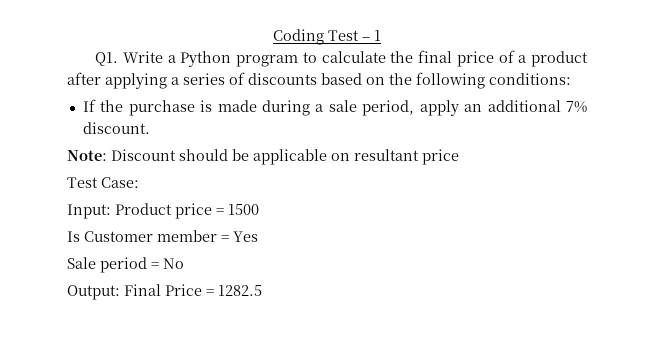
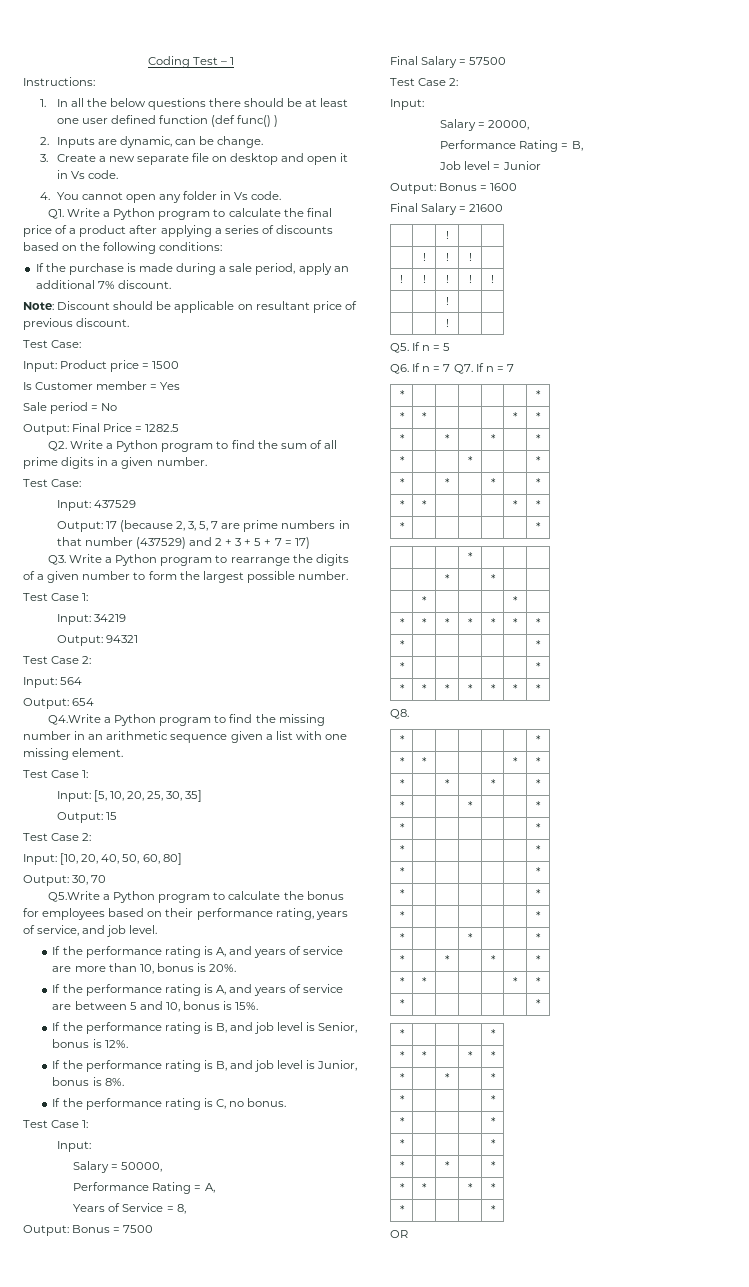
+ Instructions:
+ 1. In all the below questions there should be at least one user defined function (def func() )
+ 2. Inputs are dynamic, can be change.
+ 3. Create a new separate file on desktop and open it in Vs code.
+ 4. You cannot open any folder in Vs code.
- Note: Discount should be applicable on resultant price
+ Note: Discount should be applicable on resultant price of previous discount.
+ Q2. Write a Python program to find the sum of all prime digits in a given number.
+ Test Case:
+ Input: 437529
+ Output: 17 (because 2, 3, 5, 7 are prime numbers in that number (437529) and 2 + 3 + 5 + 7 = 17)
+ Q3. Write a Python program to rearrange the digits of a given number to form the largest possible number.
+ Test Case 1:
+ Input: 34219
+ Output: 94321
+ Test Case 2:
+ Input: 564
+ Output: 654
+ Q4.Write a Python program to find the missing number in an arithmetic sequence given a list with one missing element.
+ Test Case 1:
+ Input: [5, 10, 20, 25, 30, 35]
+ Output: 15
+ Test Case 2:
+ Input: [10, 20, 40, 50, 60, 80]
+ Output: 30, 70
+ Q5.Write a Python program to calculate the bonus for employees based on their performance rating, years of service, and job level.
+ If the performance rating is A, and years of service are more than 10, bonus is 20%.
+ If the performance rating is A, and years of service are between 5 and 10, bonus is 15%.
+ If the performance rating is B, and job level is Senior, bonus is 12%.
+ If the performance rating is B, and job level is Junior, bonus is 8%.
+ If the performance rating is C, no bonus.
+ Test Case 1:
+ Input:
+ Salary = 50000,
+ Performance Rating = A,
+ Years of Service = 8,
+ Output: Bonus = 7500
+ Final Salary = 57500
+ Test Case 2:
+ Input:
+ Salary = 20000,
+ Performance Rating = B,
+ Job level = Junior
+ Output: Bonus = 1600
+ Final Salary = 21600
+ | | ! | |
+ | ! | ! | ! |
+ ! | ! | ! | ! | !
+ | | ! | |
+ | | ! | |
+ Q5. If n = 5
+ Q6. If n = 7 Q7. If n = 7
+ * | | | | | | *
+ * | * | | | | * | *
+ * | | * | | * | | *
+ * | | | * | | | *
+ * | | * | | * | | *
+ * | * | | | | * | *
+ * | | | | | | *
+ | | | * | | |
+ | | * | | * | |
+ | * | | | | * |
+ * | * | * | * | * | * | *
+ * | | | | | | *
+ * | | | | | | *
+ * | * | * | * | * | * | *
+ Q8.
+ * | | | | | | *
+ * | * | | | | * | *
+ * | | * | | * | | *
+ * | | | * | | | *
+ * | | | | | | *
+ * | | | | | | *
+ * | | | | | | *
+ * | | | | | | *
+ * | | | | | | *
+ * | | | * | | | *
+ * | | * | | * | | *
+ * | * | | | | * | *
+ * | | | | | | *
+ * | | | | *
+ * | * | | * | *
+ * | | * | | *
+ * | | | | *
+ * | | | | *
+ * | | | | *
+ * | | * | | *
+ * | * | | * | *
+ * | | | | *
+ OR

